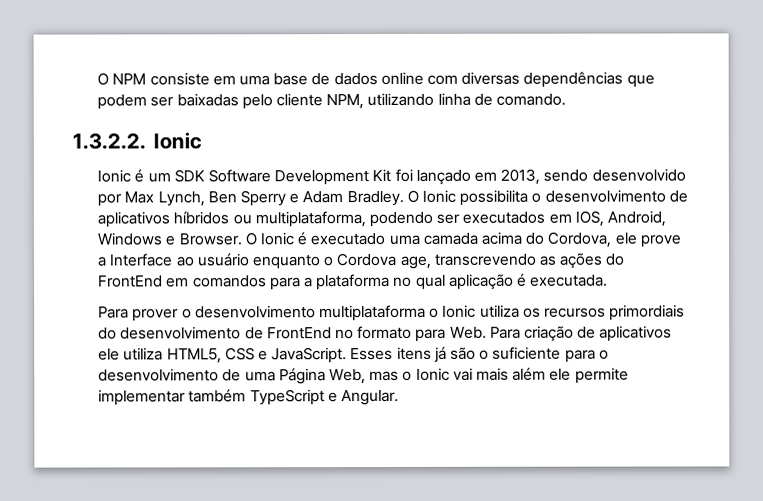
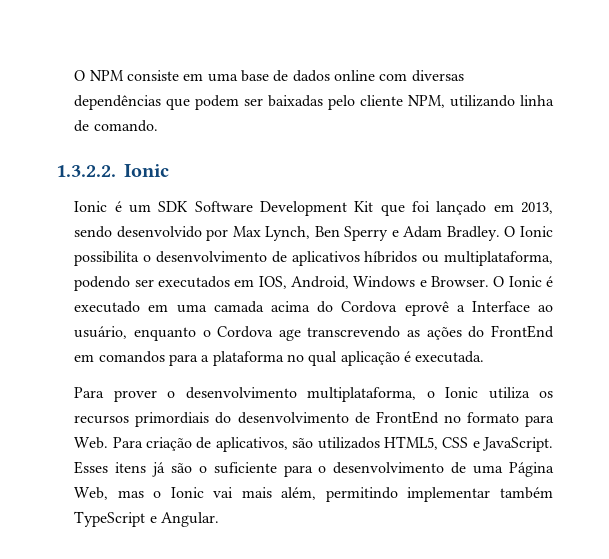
- Ionic é um SDK Software Development Kit foi lançado em 2013, sendo desenvolvido por Max Lynch, Ben Sperry e Adam Bradley.
+ Ionic é um SDK Software Development Kit que foi lançado em 2013, sendo desenvolvido por Max Lynch, Ben Sperry e Adam Bradley.
- O Ionic é executado uma camada acima do Cordova, ele prove a Interface ao usuário enquanto o Cordova age, transcrevendo as ações do FrontEnd em comandos para a plataforma no qual aplicação é executada.
+ O Ionic é executado em uma camada acima do Cordova eprovê a Interface ao usuário, enquanto o Cordova age transcrevendo as ações do FrontEnd em comandos para a plataforma no qual aplicação é executada.
- Para prover o desenvolvimento multiplataforma o Ionic utiliza os recursos primordiais do desenvolvimento de FrontEnd no formato para Web. Para criação de aplicativos ele utiliza HTML5, CSS e JavaScript.
+ Para prover o desenvolvimento multiplataforma, o Ionic utiliza os recursos primordiais do desenvolvimento de FrontEnd no formato para Web. Para criação de aplicativos, são utilizados HTML5, CSS e JavaScript.
- Esses itens já são o suficiente para o desenvolvimento de uma Página Web, mas o Ionic vai mais além ele permite implementar também TypeScript e Angular.
+ Esses itens já são o suficiente para o desenvolvimento de uma Página Web, mas o Ionic vai mais além, permitindo implementar também TypeScript e Angular.

